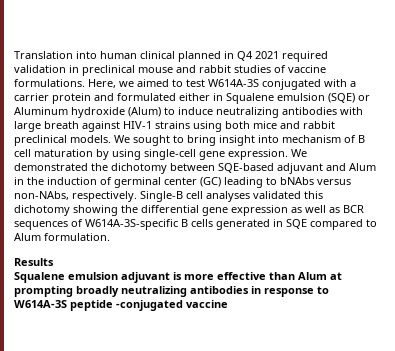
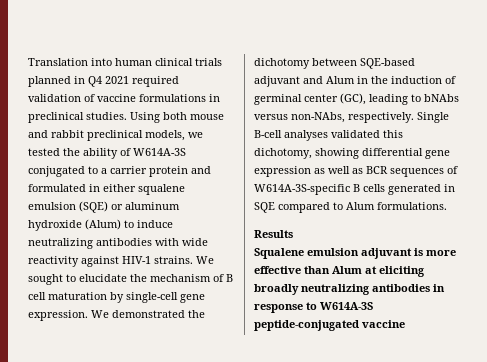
- Translation into human clinical planned in Q4 2021 required validation in preclinical mouse and rabbit studies of vaccine formulations. Here, we aimed to test W614A-3S conjugated with a carrier protein and formulated either in Squalene emulsion (SQE) or Aluminum hydroxide (Alum) to induce neutralizing antibodies with large breath against HIV-1 strains using both mice and rabbit preclinical models. We sought to bring insight into mechanism of B cell maturation by using single-cell gene expression.
+ Translation into human clinical trials planned in Q4 2021 required validation of vaccine formulations in preclinical studies. Using both mouse and rabbit preclinical models, we tested the ability of W614A-3S conjugated to a carrier protein and formulated in either squalene emulsion (SQE) or aluminum hydroxide (Alum) to induce neutralizing antibodies with wide reactivity against HIV-1 strains. We sought to elucidate the mechanism of B cell maturation by single-cell gene expression.
- We demonstrated the dichotomy between SQE-based adjuvant and Alum in the induction of germinal center (GC) leading to bNAbs versus non-NAbs, respectively.
+ We demonstrated the dichotomy between SQE-based adjuvant and Alum in the induction of germinal center (GC), leading to bNAbs versus non-NAbs, respectively.
- Single-B cell analyses validated this dichotomy showing the differential gene expression as well as BCR sequences of W614A-3S-specific B cells generated in SQE compared to Alum formulation.
+ Single B-cell analyses validated this dichotomy, showing differential gene expression as well as BCR sequences of W614A-3S-specific B cells generated in SQE compared to Alum formulations.
- Squalene emulsion adjuvant is more effective than Alum at prompting broadly neutralizing antibodies in response to W614A-3S peptide -conjugated vaccine
+ Squalene emulsion adjuvant is more effective than Alum at eliciting broadly neutralizing antibodies in response to W614A-3S peptide-conjugated vaccine

